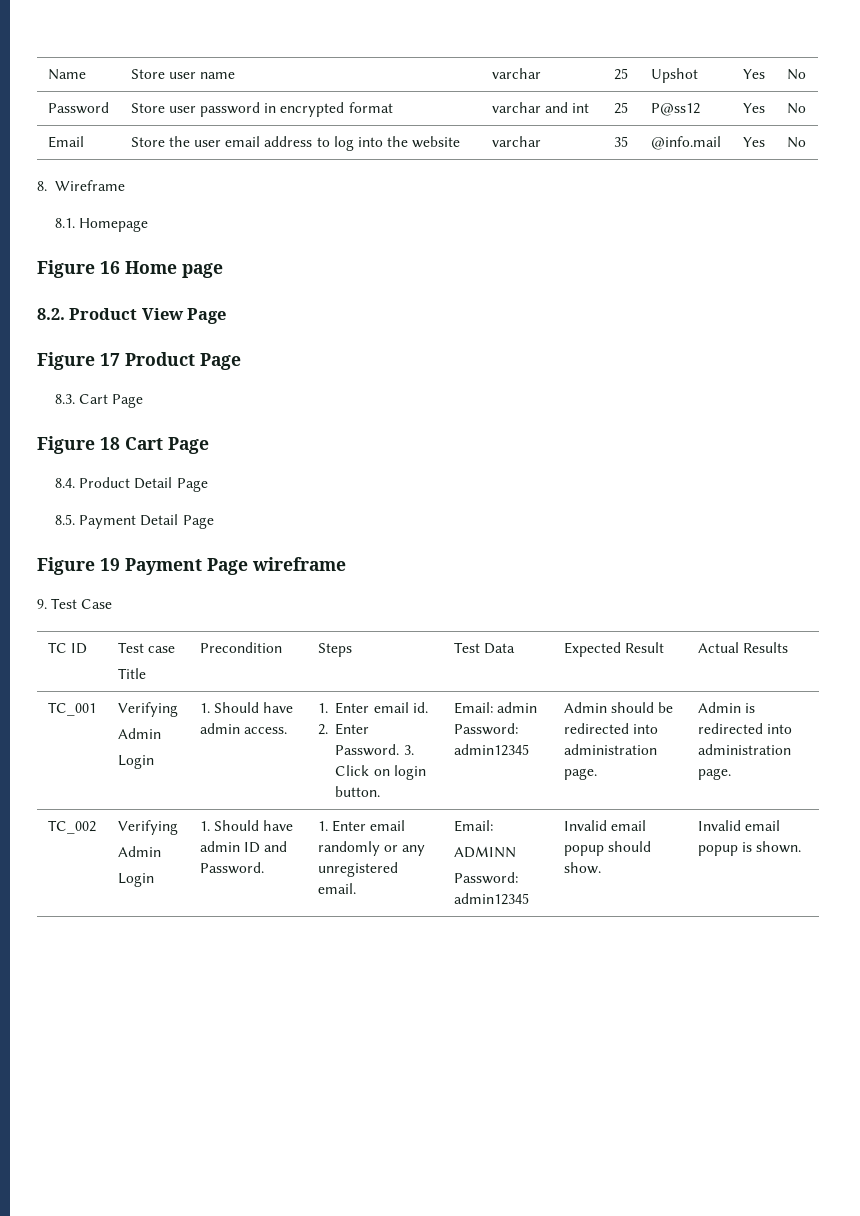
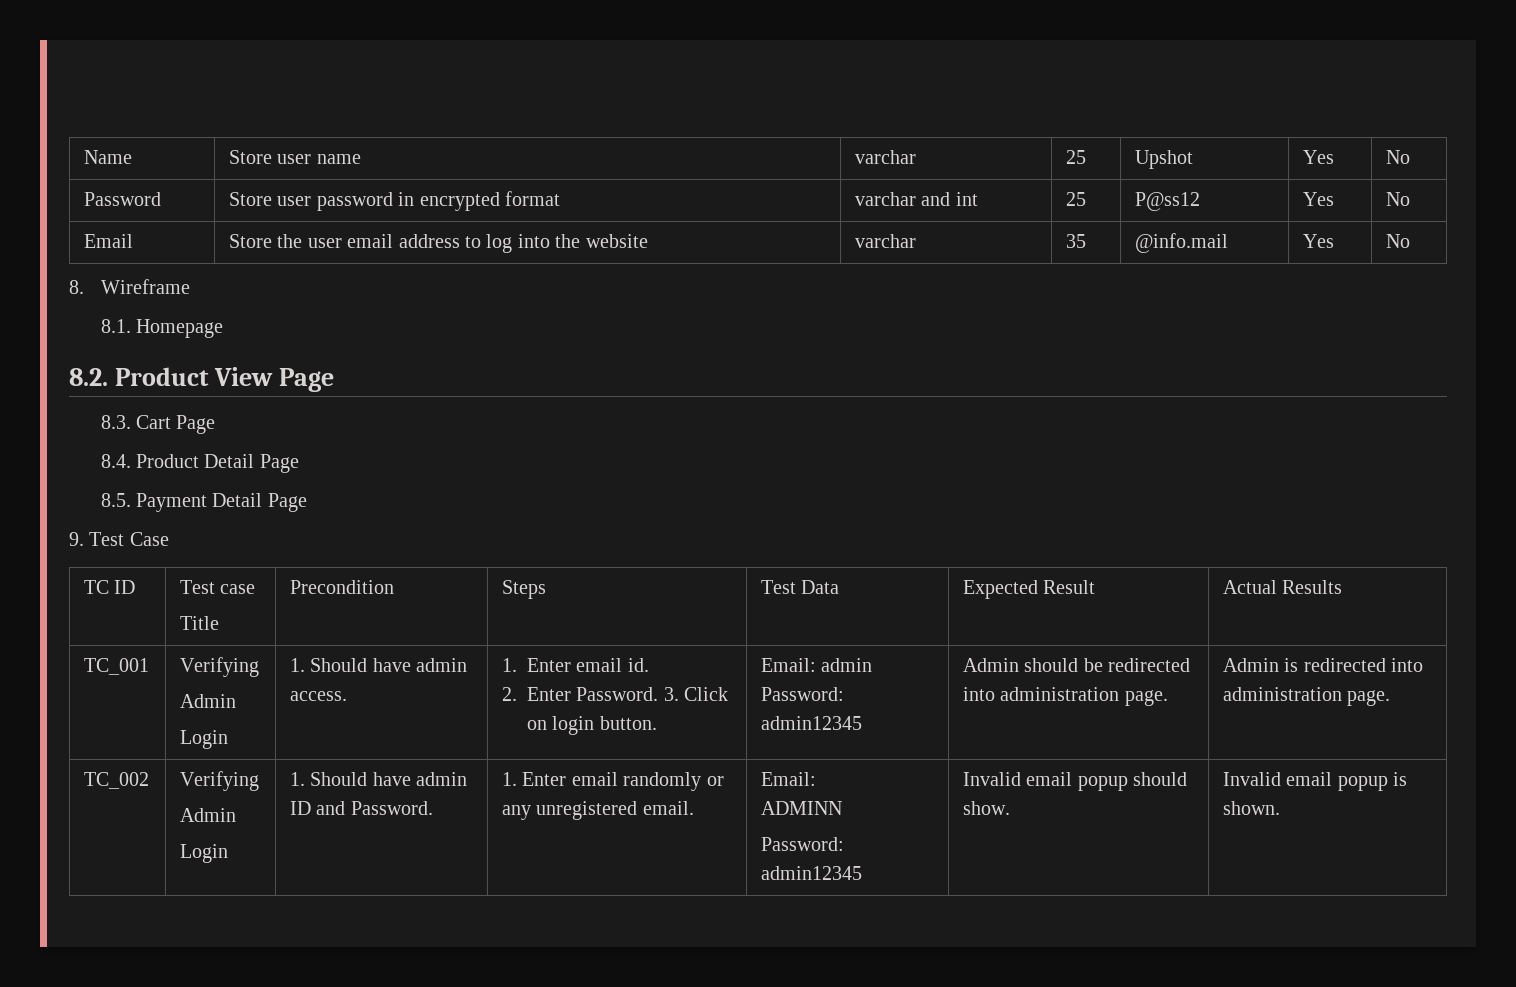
- Figure 16 Home page
- Figure 17 Product Page
- Figure 18 Cart Page
- Figure 19 Payment Page wireframe

